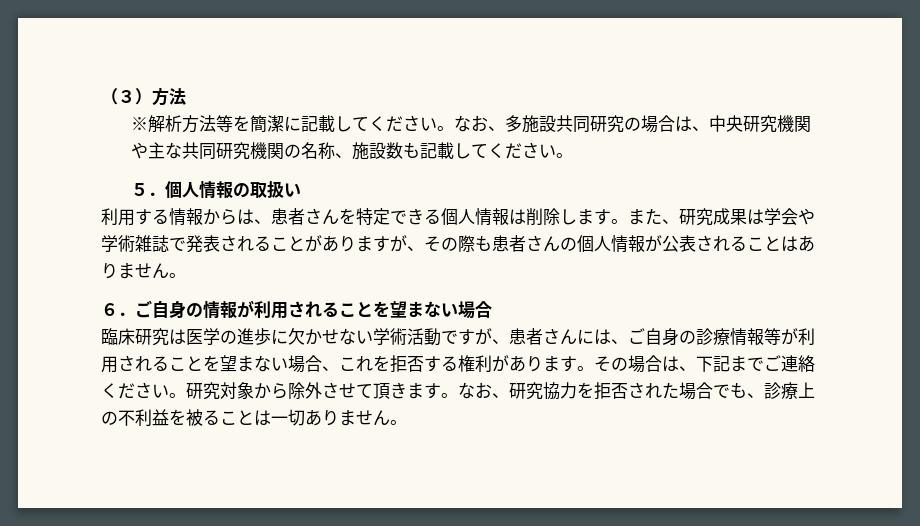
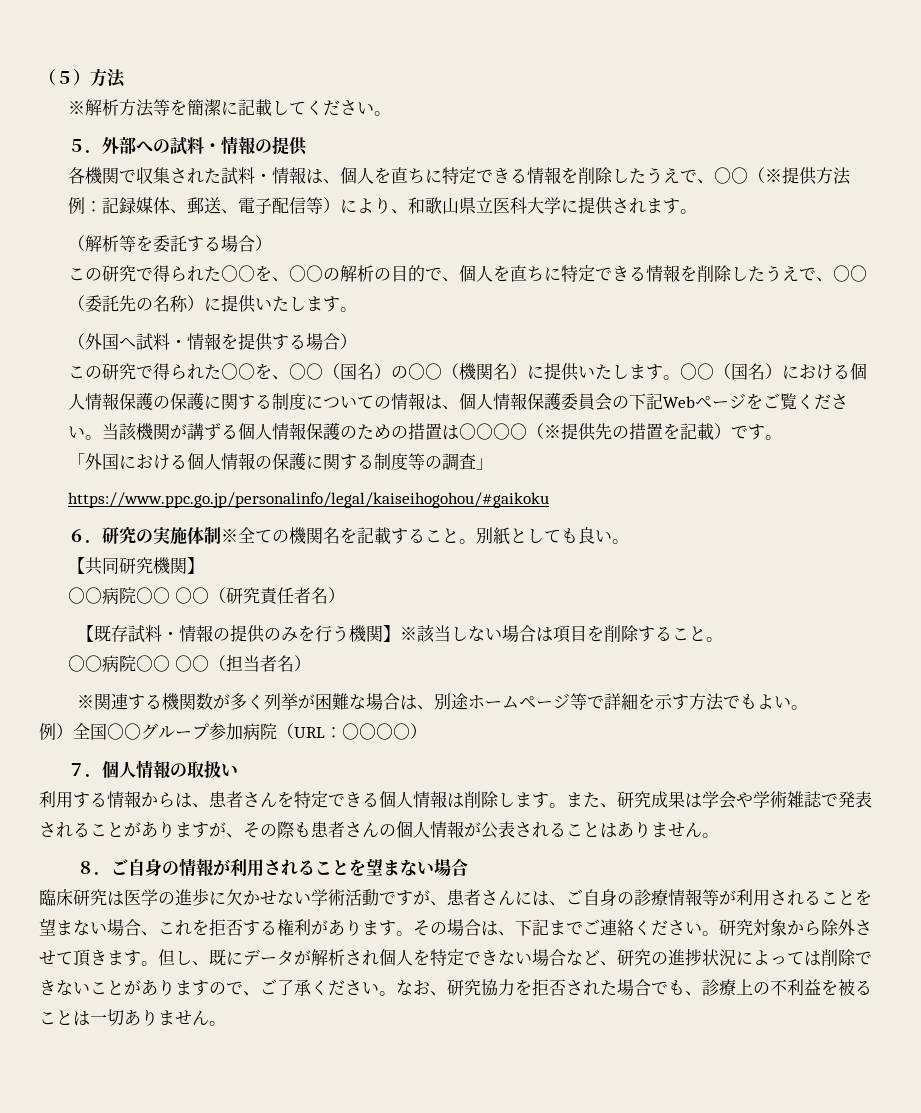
- （３）方法
+ （５）方法
- ※解析方法等を簡潔に記載してください。なお、多施設共同研究の場合は、中央研究機関や主な共同研究機関の名称、施設数も記載してください。
- ５．個人情報の取扱い
+ ※解析方法等を簡潔に記載してください。
+ ５．外部への試料・情報の提供
+ 各機関で収集された試料・情報は、個人を直ちに特定できる情報を削除したうえで、○○（※提供方法例：記録媒体、郵送、電子配信等）により、和歌山県立医科大学に提供されます。
+ （解析等を委託する場合）
+ この研究で得られた○○を、○○の解析の目的で、個人を直ちに特定できる情報を削除したうえで、○○（委託先の名称）に提供いたします。
+ （外国へ試料・情報を提供する場合）
+ この研究で得られた○○を、○○（国名）の○○（機関名）に提供いたします。○○（国名）における個人情報保護の保護に関する制度についての情報は、個人情報保護委員会の下記Webページをご覧ください。当該機関が講ずる個人情報保護のための措置は○○○○（※提供先の措置を記載）です。
+ 「外国における個人情報の保護に関する制度等の調査」
+ https://www.ppc.go.jp/personalinfo/legal/kaiseihogohou/#gaikoku
+ ６．研究の実施体制※全ての機関名を記載すること。別紙としても良い。
+ 【共同研究機関】
+ ○○病院○○ ○○（研究責任者名）
+ 【既存試料・情報の提供のみを行う機関】※該当しない場合は項目を削除すること。
+ ○○病院○○ ○○（担当者名）
+ ※関連する機関数が多く列挙が困難な場合は、別途ホームページ等で詳細を示す方法でもよい。
+ 例）全国○○グループ参加病院（URL：○○○○）
+ ７．個人情報の取扱い
- ６．ご自身の情報が利用されることを望まない場合
+ ８．ご自身の情報が利用されることを望まない場合
+ 但し、既にデータが解析され個人を特定できない場合など、研究の進捗状況によっては削除できないことがありますので、ご了承ください。

